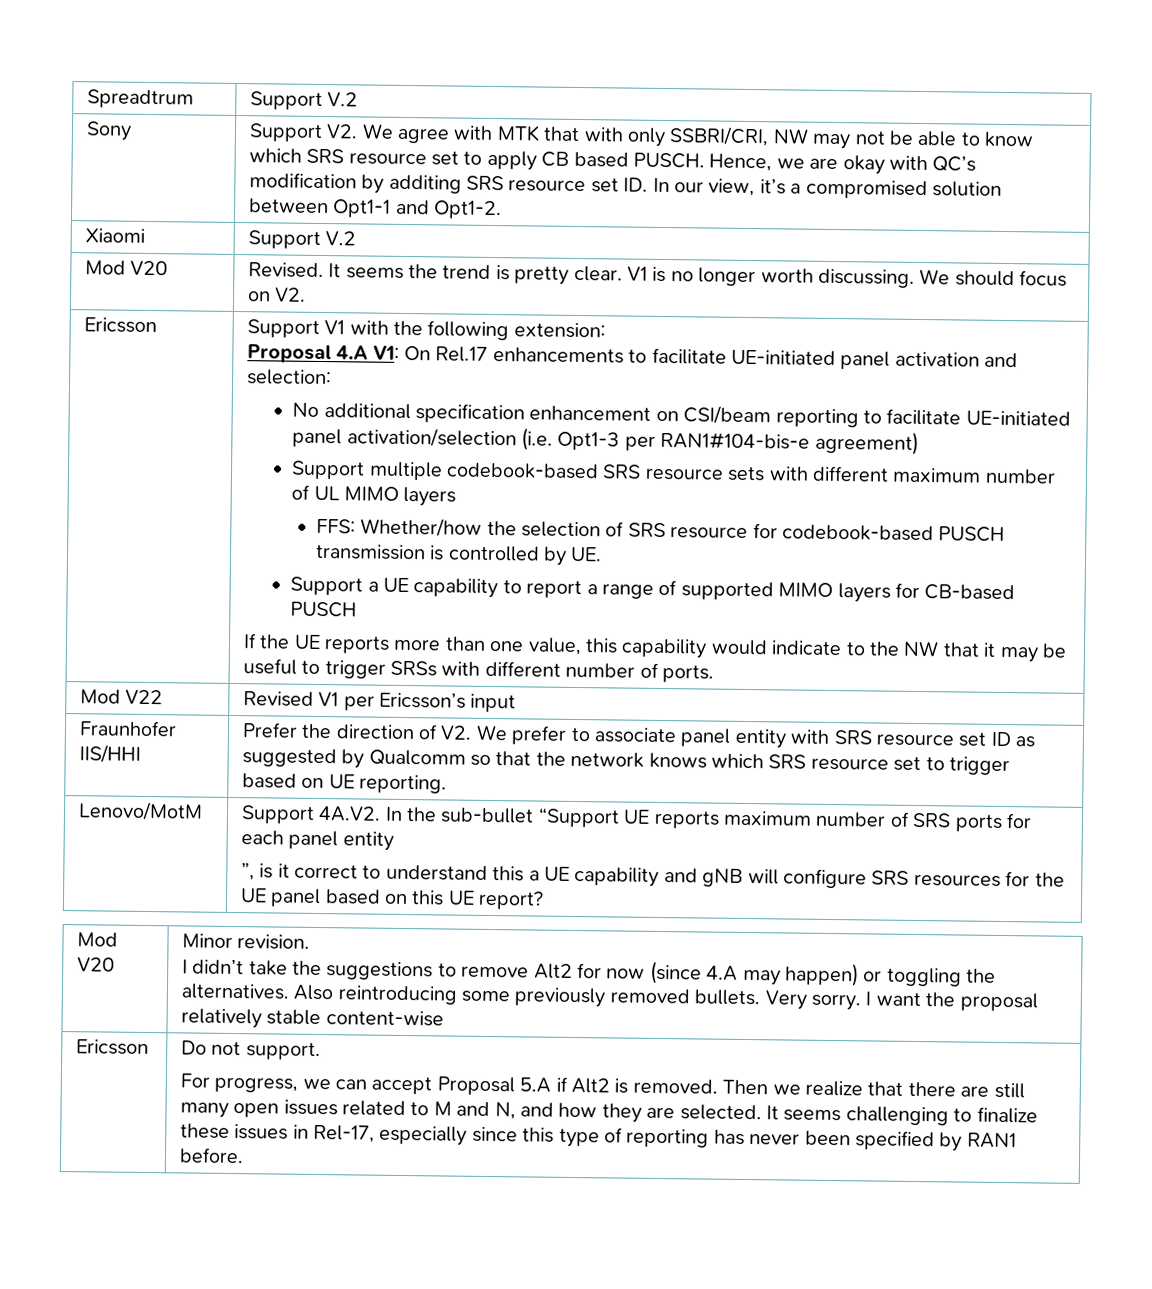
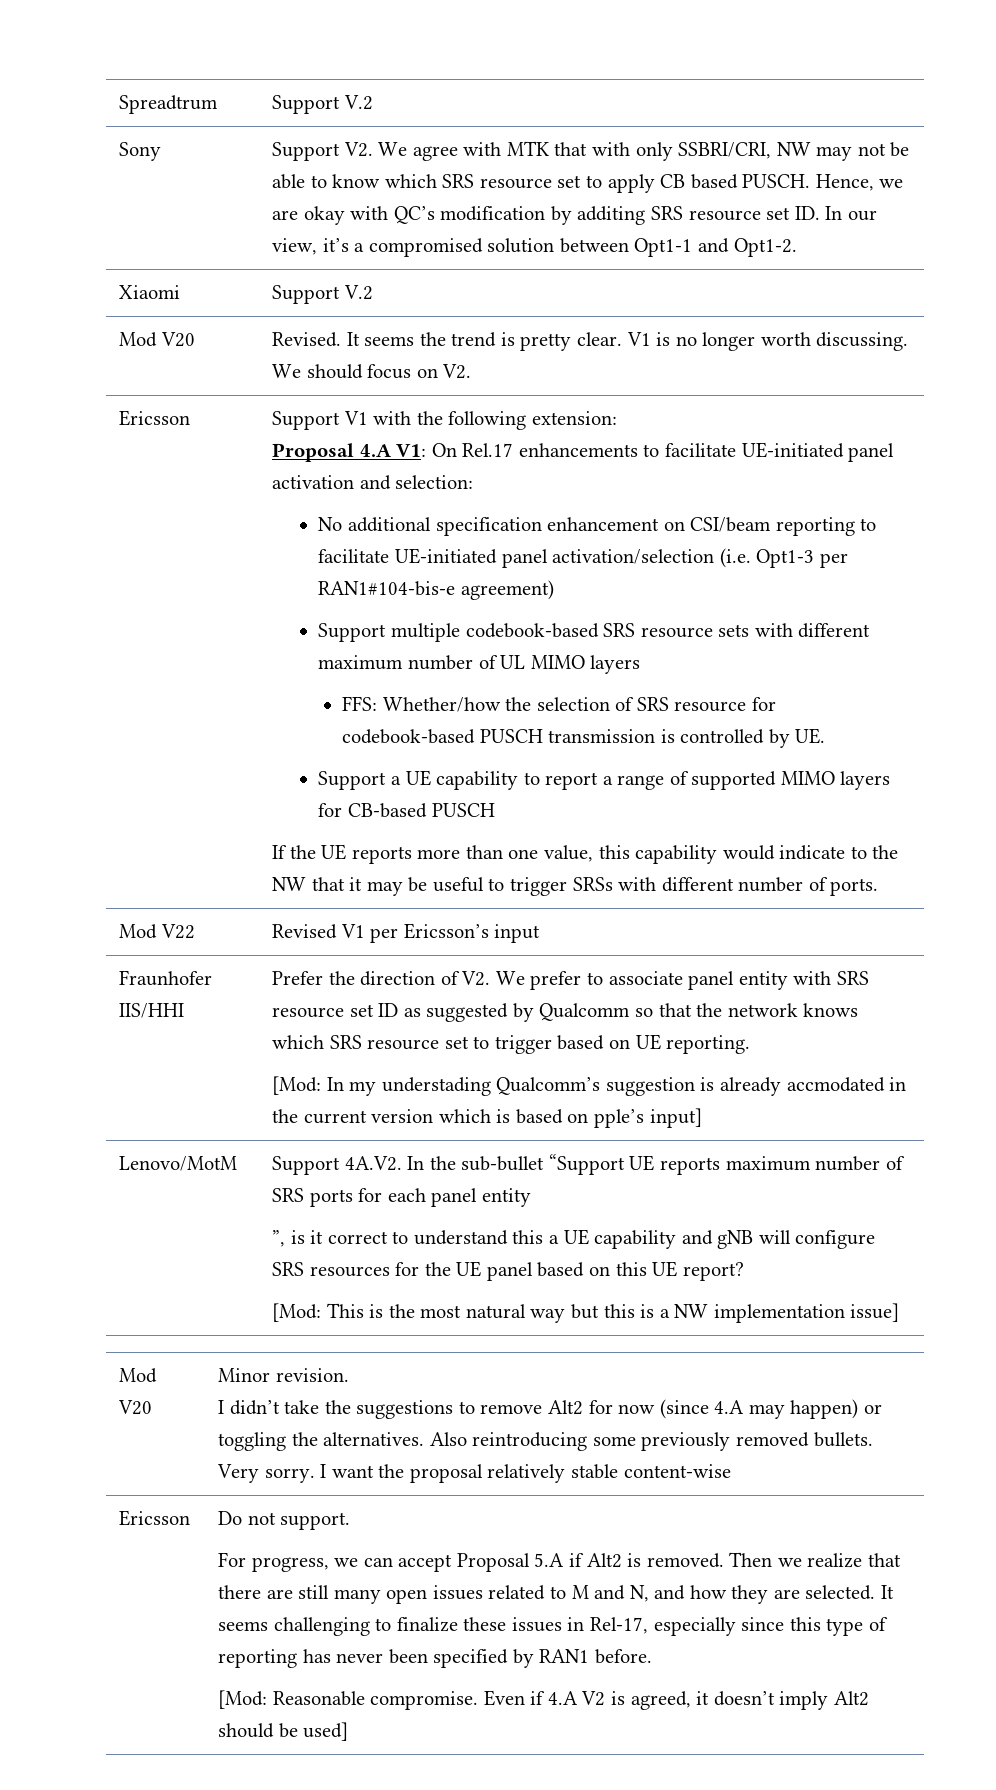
+ [Mod: In my understading Qualcomm’s suggestion is already accmodated in the current version which is based on pple’s input]
+ [Mod: This is the most natural way but this is a NW implementation issue]
+ [Mod: Reasonable compromise. Even if 4.A V2 is agreed, it doesn’t imply Alt2 should be used]

